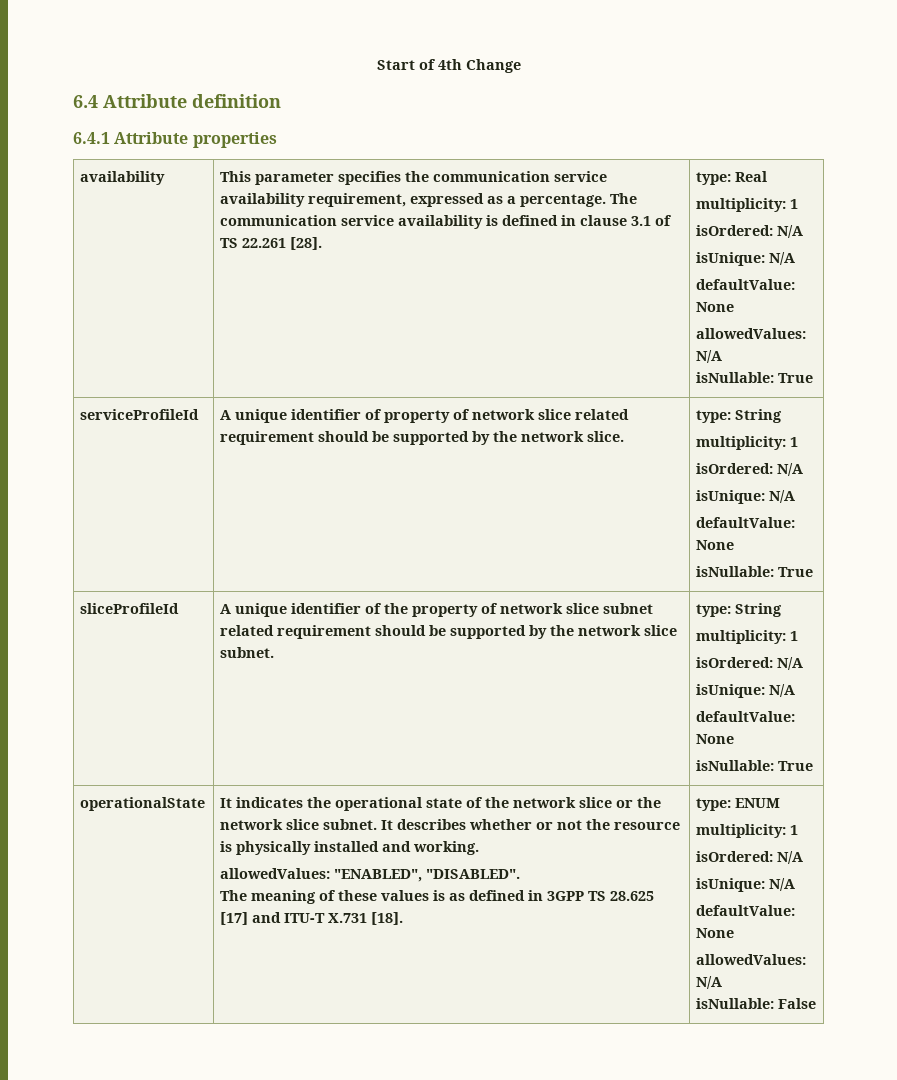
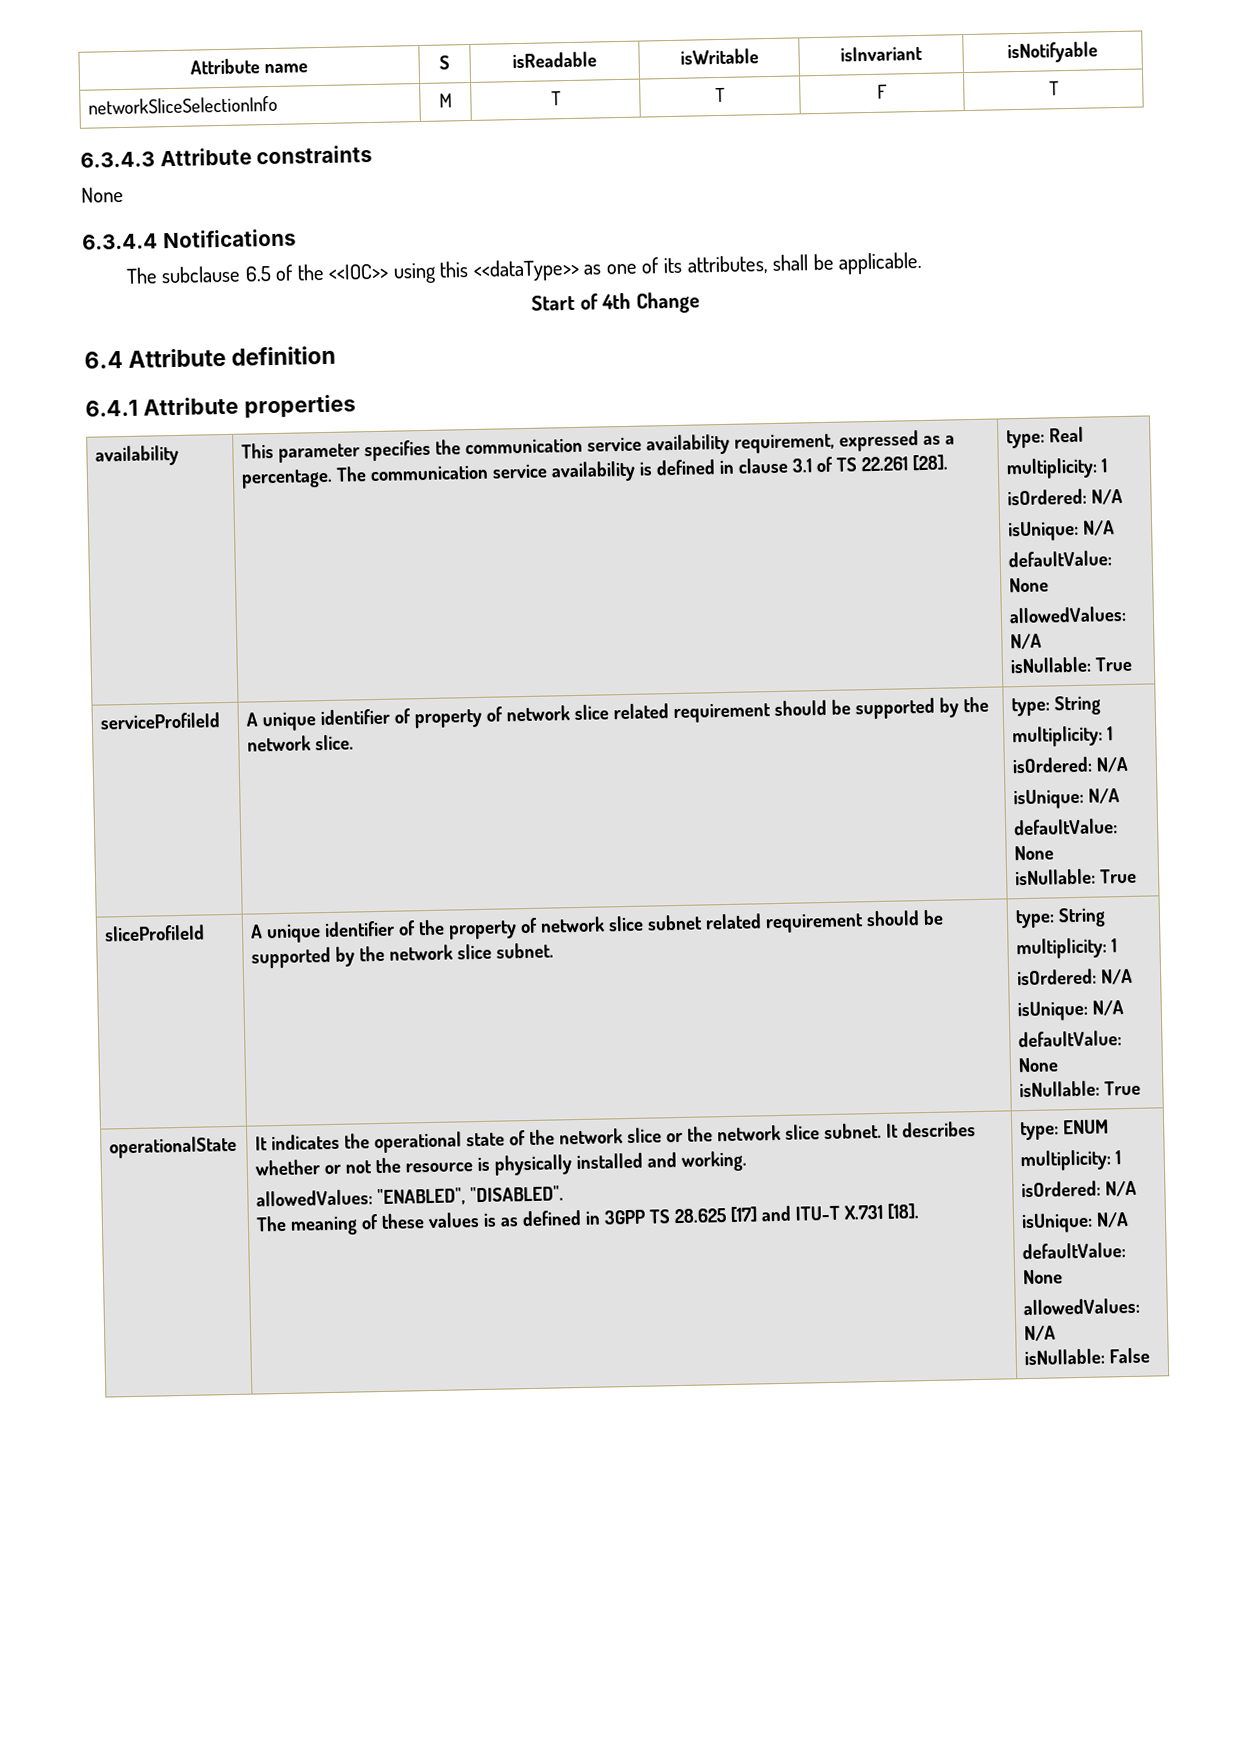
+ Attribute name | S | isReadable | isWritable | isInvariant | isNotifyable
+ networkSliceSelectionInfo | M | T | T | F | T
+ 6.3.4.3 Attribute constraints
+ None
+ 6.3.4.4 Notifications
+ The subclause 6.5 of the <<IOC>> using this <<dataType>> as one of its attributes, shall be applicable.

